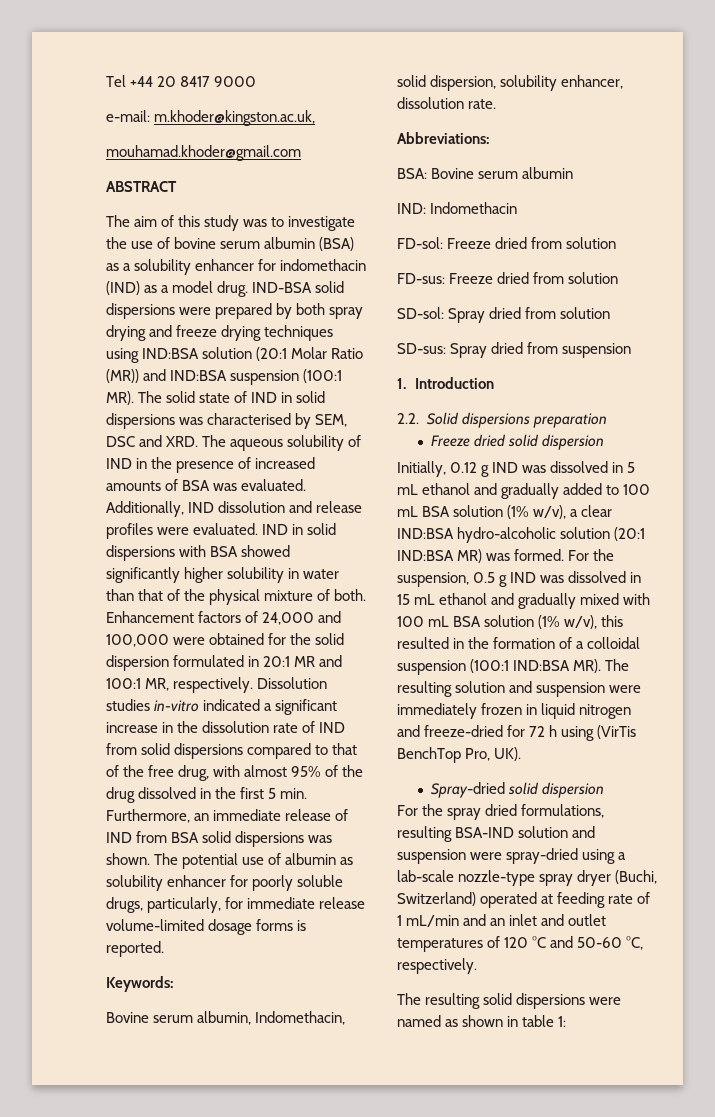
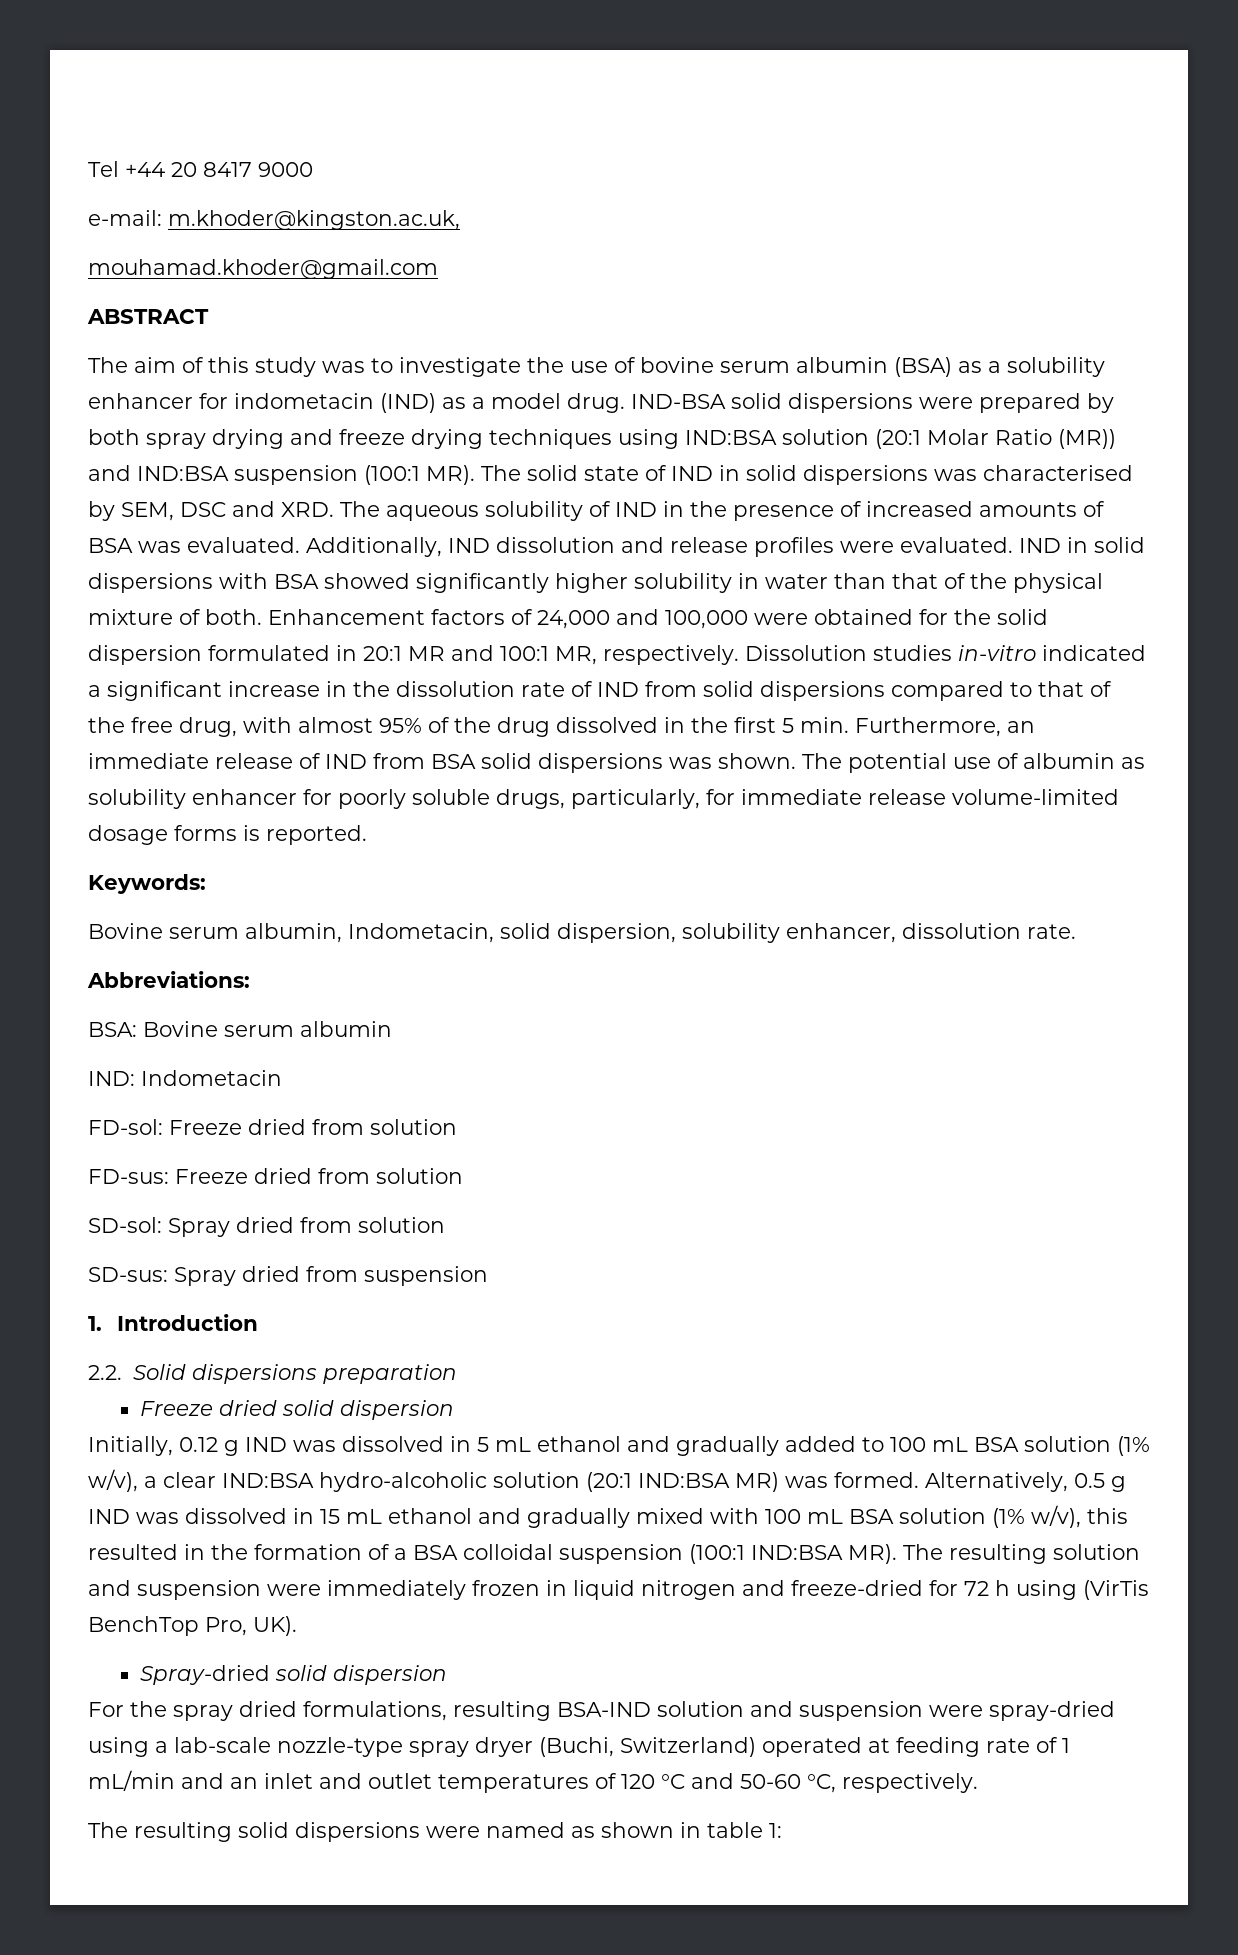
- The aim of this study was to investigate the use of bovine serum albumin (BSA) as a solubility enhancer for indomethacin (IND) as a model drug.
+ The aim of this study was to investigate the use of bovine serum albumin (BSA) as a solubility enhancer for indometacin (IND) as a model drug.
- Bovine serum albumin, Indomethacin, solid dispersion, solubility enhancer, dissolution rate.
+ Bovine serum albumin, Indometacin, solid dispersion, solubility enhancer, dissolution rate.
- IND: Indomethacin
+ IND: Indometacin
- For the suspension, 0.5 g IND was dissolved in 15 mL ethanol and gradually mixed with 100 mL BSA solution (1% w/v), this resulted in the formation of a colloidal suspension (100:1 IND:BSA MR). The resulting solution and suspension were immediately frozen in liquid nitrogen and freeze-dried for 72 h using (VirTis BenchTop Pro, UK).
+ Alternatively, 0.5 g IND was dissolved in 15 mL ethanol and gradually mixed with 100 mL BSA solution (1% w/v), this resulted in the formation of a BSA colloidal suspension (100:1 IND:BSA MR). The resulting solution and suspension were immediately frozen in liquid nitrogen and freeze-dried for 72 h using (VirTis BenchTop Pro, UK).

